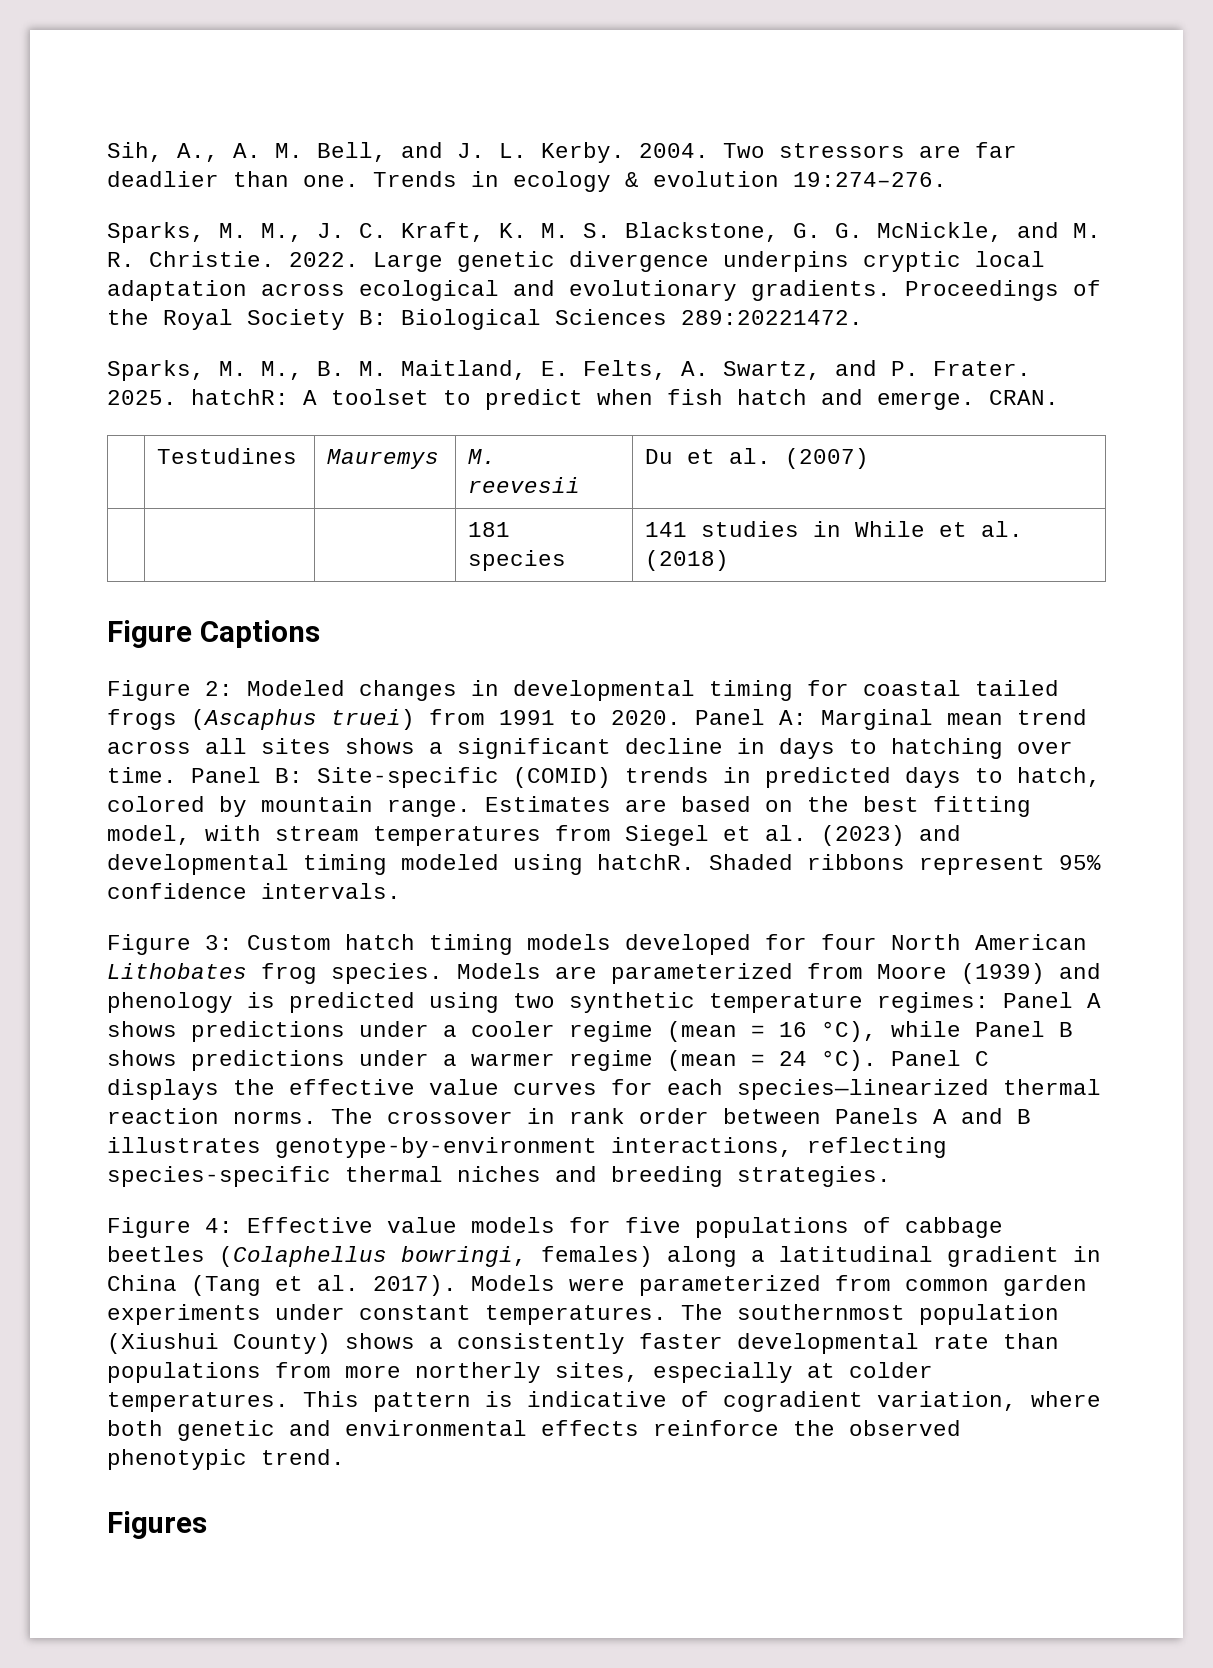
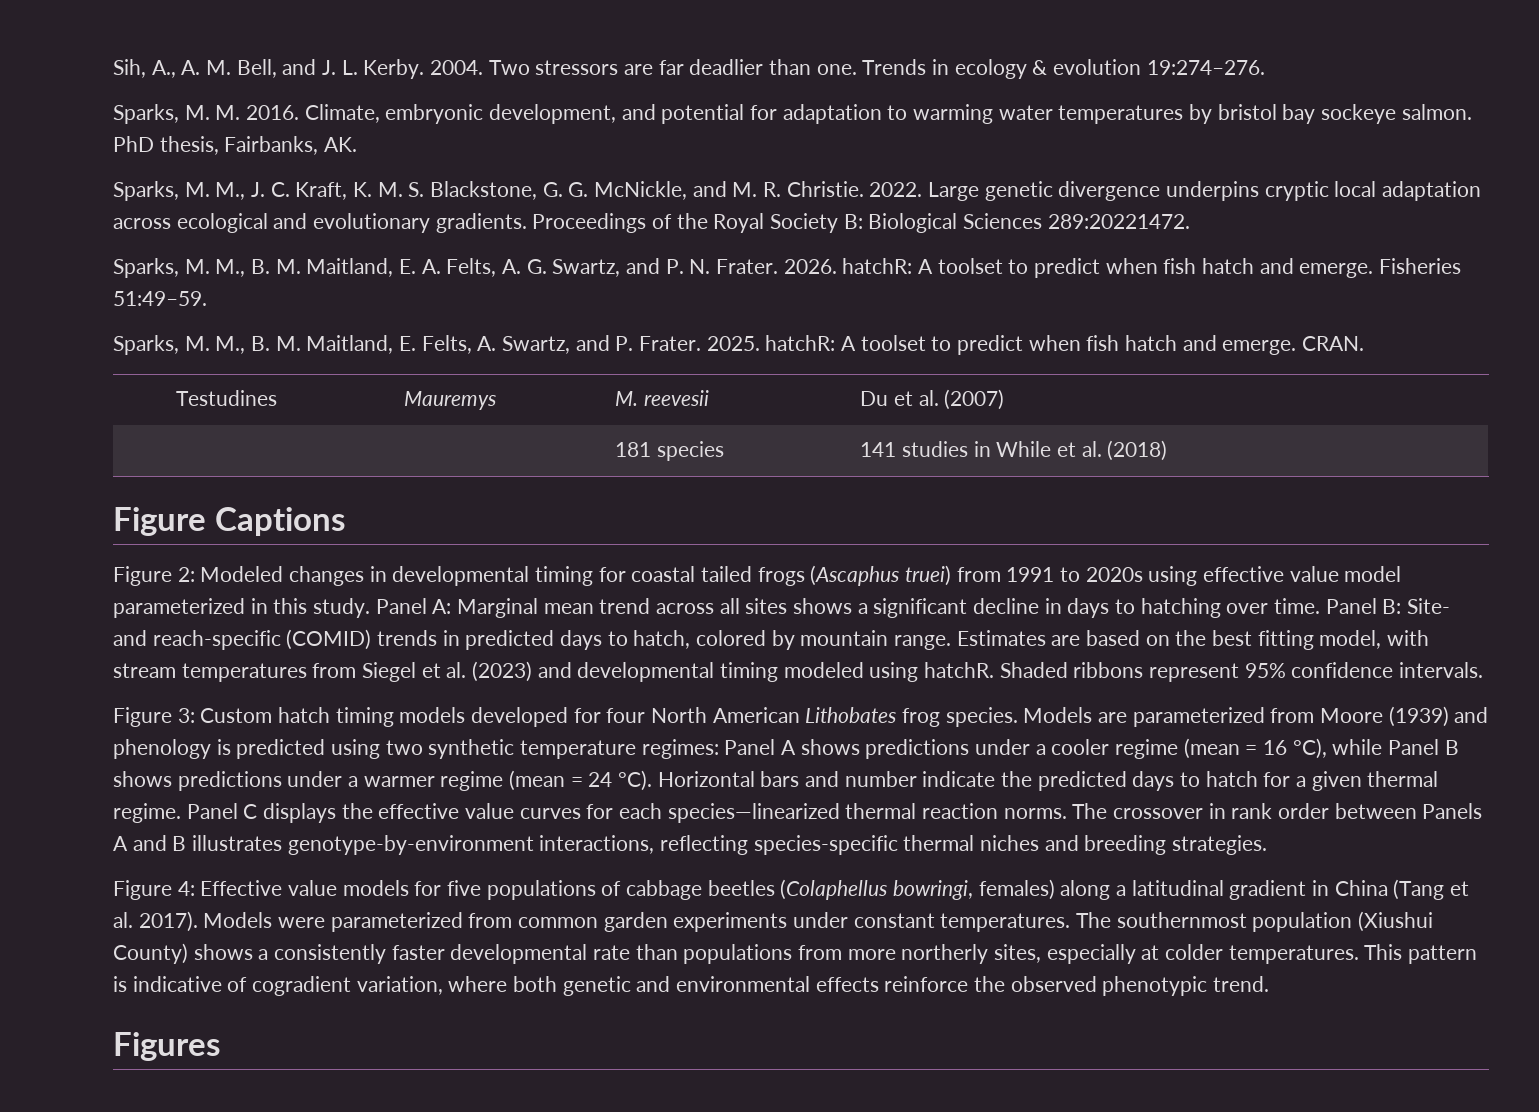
+ Sparks, M. M. 2016. Climate, embryonic development, and potential for adaptation to warming water temperatures by bristol bay sockeye salmon. PhD thesis, Fairbanks, AK.
+ Sparks, M. M., B. M. Maitland, E. A. Felts, A. G. Swartz, and P. N. Frater. 2026. hatchR: A toolset to predict when fish hatch and emerge. Fisheries 51:49–59.
- Figure 2: Modeled changes in developmental timing for coastal tailed frogs (Ascaphus truei) from 1991 to 2020.
+ Figure 2: Modeled changes in developmental timing for coastal tailed frogs (Ascaphus truei) from 1991 to 2020s using effective value model parameterized in this study.
- Panel B: Site-specific (COMID) trends in predicted days to hatch, colored by mountain range.
+ Panel B: Site- and reach-specific (COMID) trends in predicted days to hatch, colored by mountain range.
+ Horizontal bars and number indicate the predicted days to hatch for a given thermal regime.

